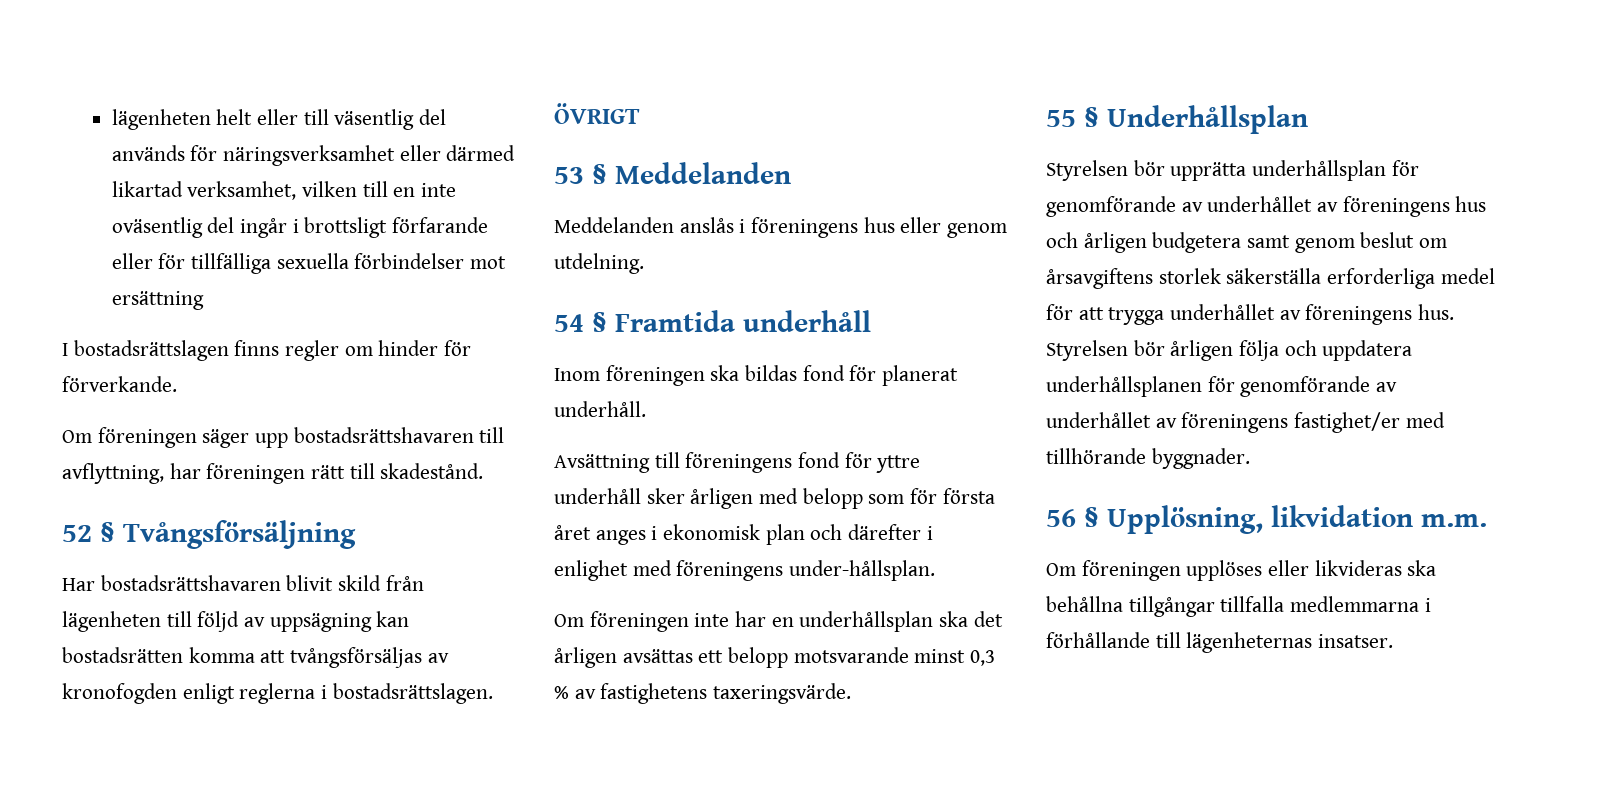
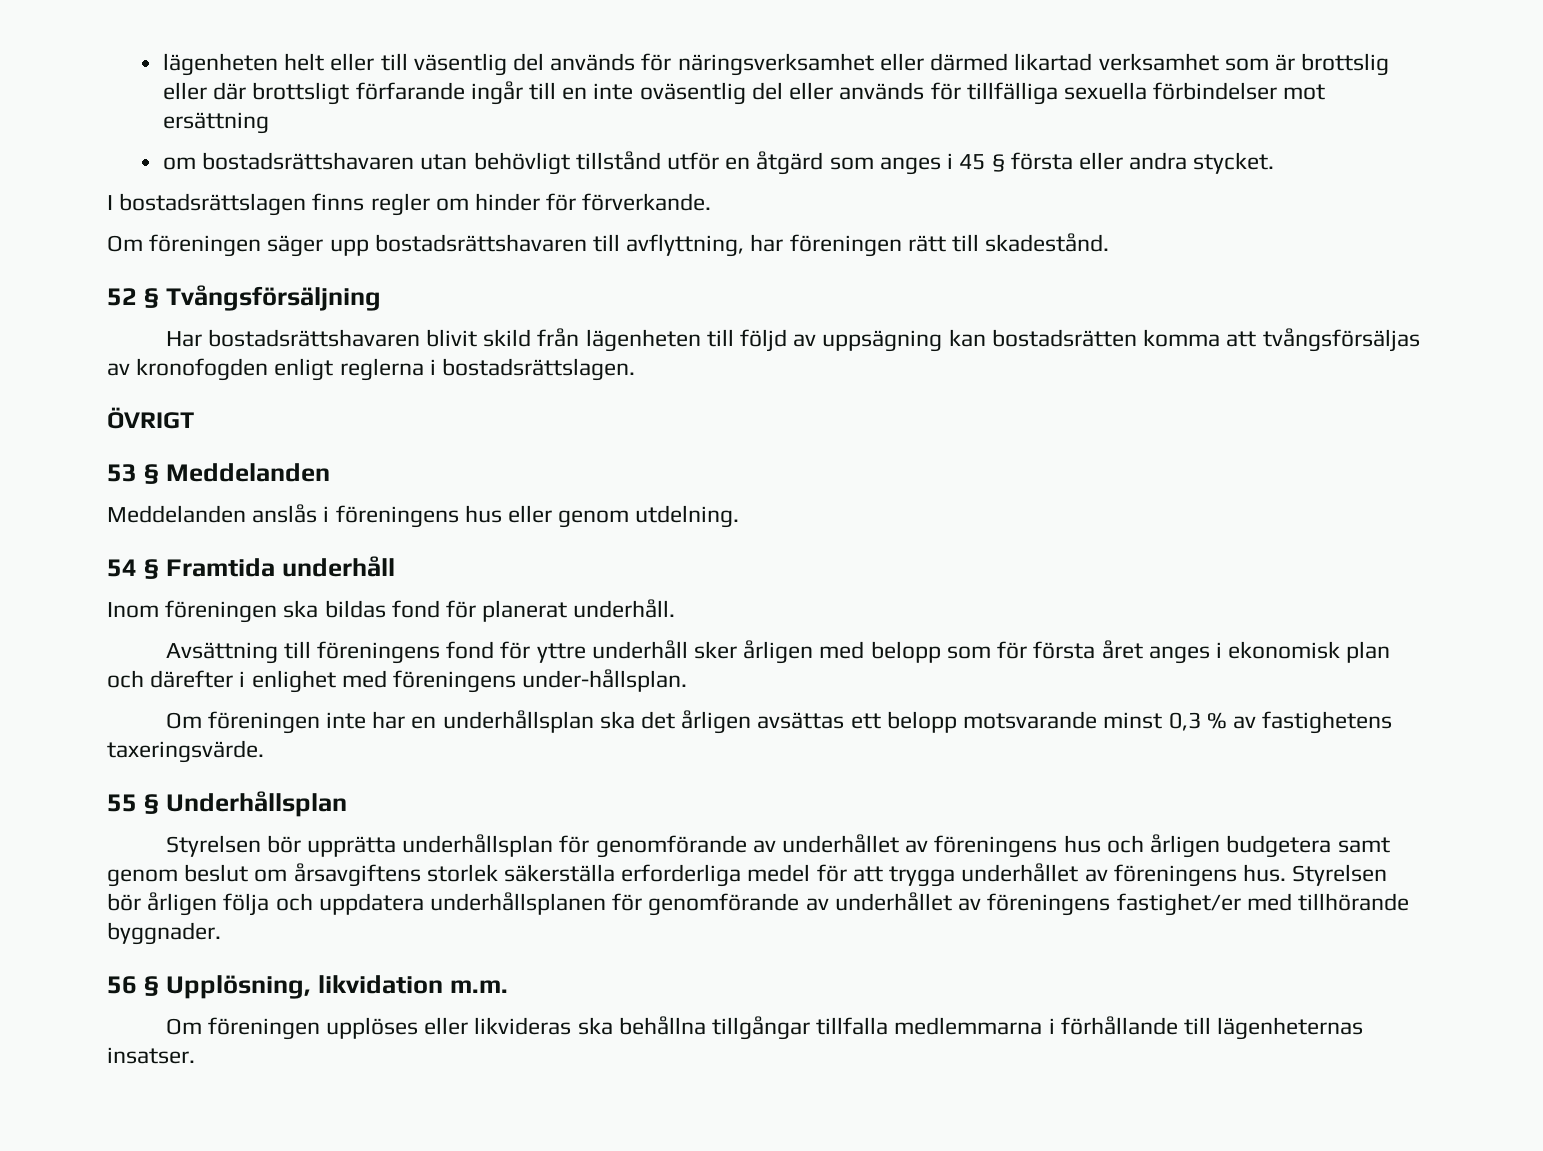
- lägenheten helt eller till väsentlig del används för näringsverksamhet eller därmed likartad verksamhet, vilken till en inte oväsentlig del ingår i brottsligt förfarande eller för tillfälliga sexuella förbindelser mot ersättning
+ lägenheten helt eller till väsentlig del används för näringsverksamhet eller därmed likartad verksamhet som är brottslig eller där brottsligt förfarande ingår till en inte oväsentlig del eller används för tillfälliga sexuella förbindelser mot ersättning
+ om bostadsrättshavaren utan behövligt tillstånd utför en åtgärd som anges i 45 § första eller andra stycket.

